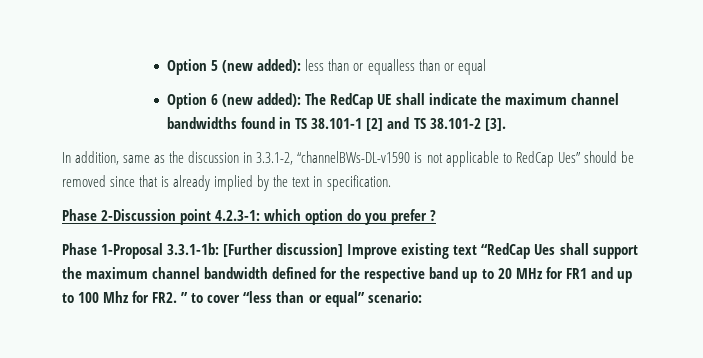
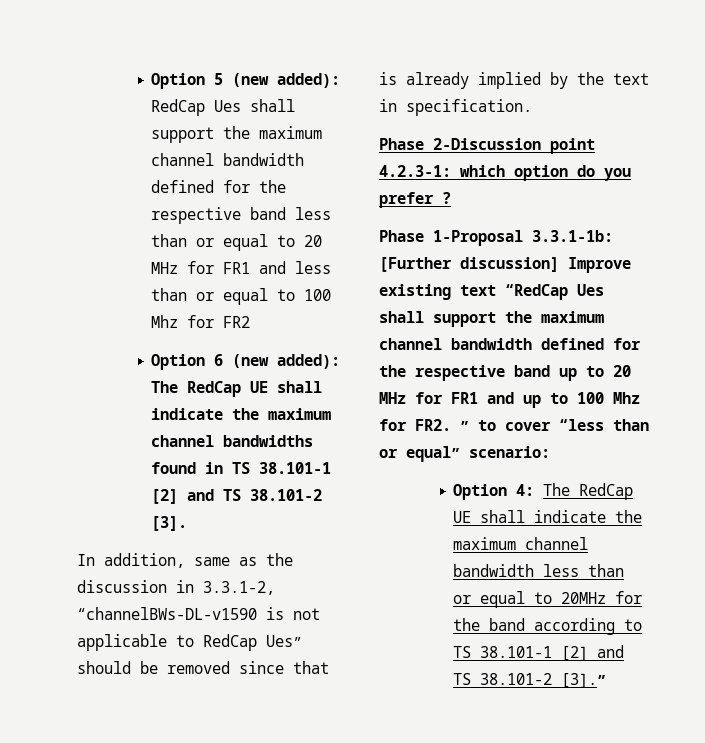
- Option 5 (new added): less than or equalless than or equal
+ Option 5 (new added): RedCap Ues shall support the maximum channel bandwidth defined for the respective band less than or equal to 20 MHz for FR1 and less than or equal to 100 Mhz for FR2
+ Option 4: The RedCap UE shall indicate the maximum channel bandwidth less than or equal to 20MHz for the band according to TS 38.101-1 [2] and TS 38.101-2 [3].”

